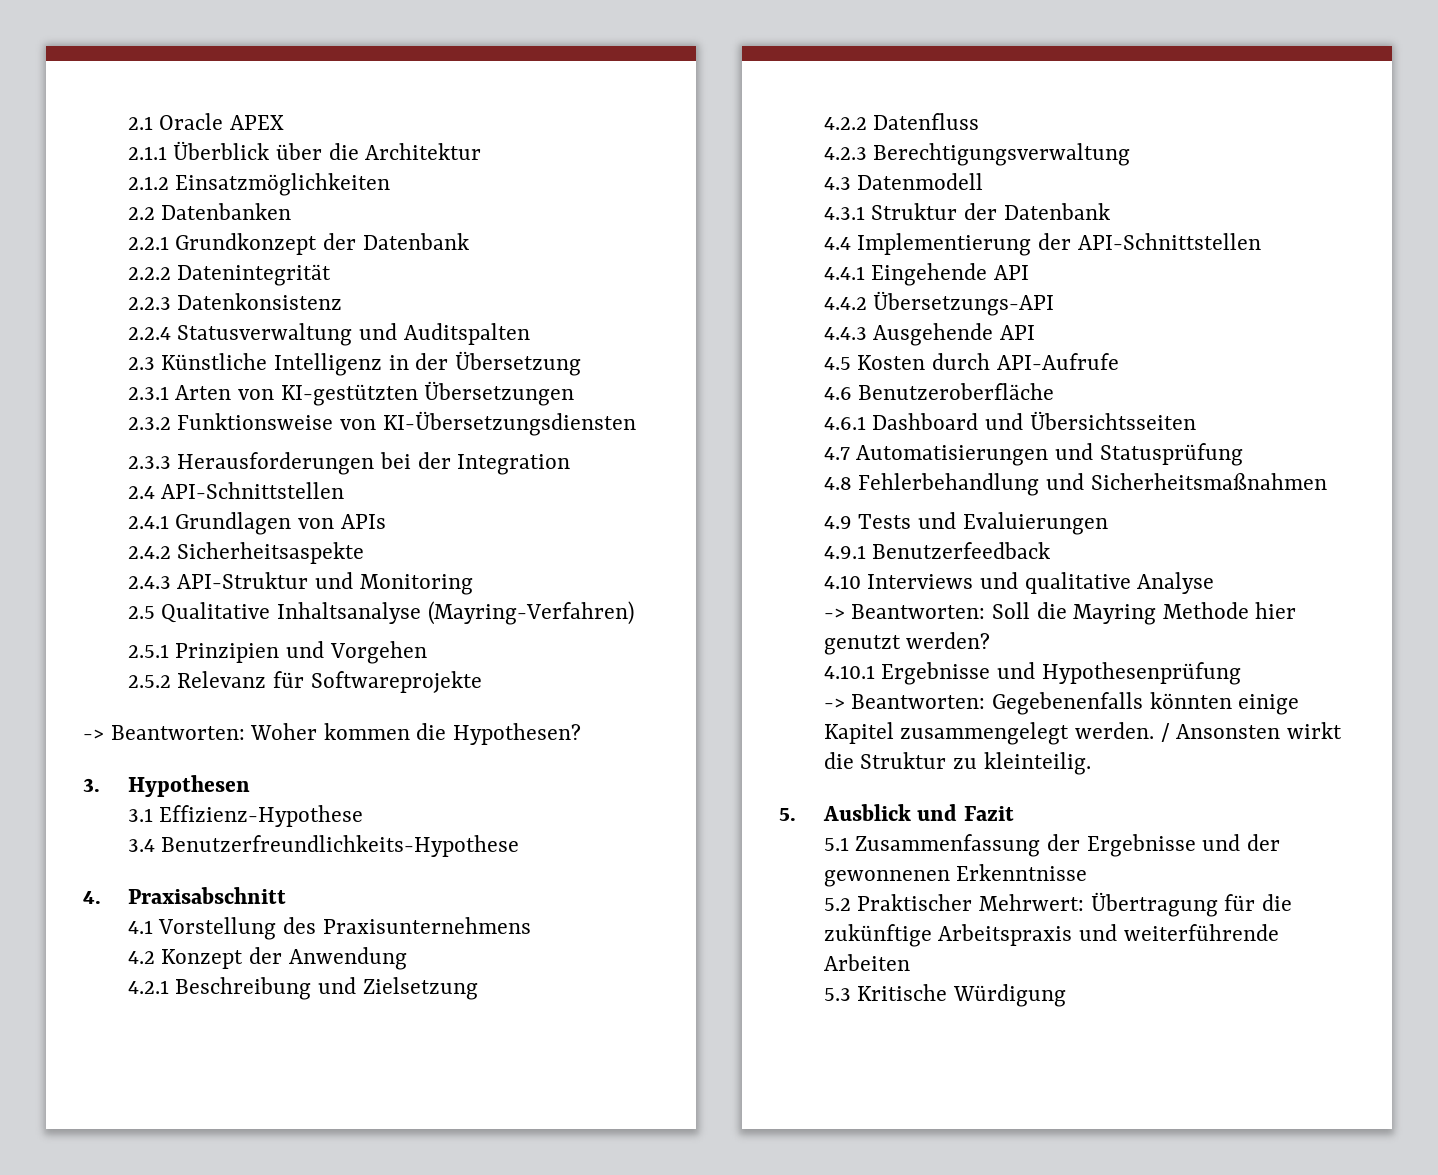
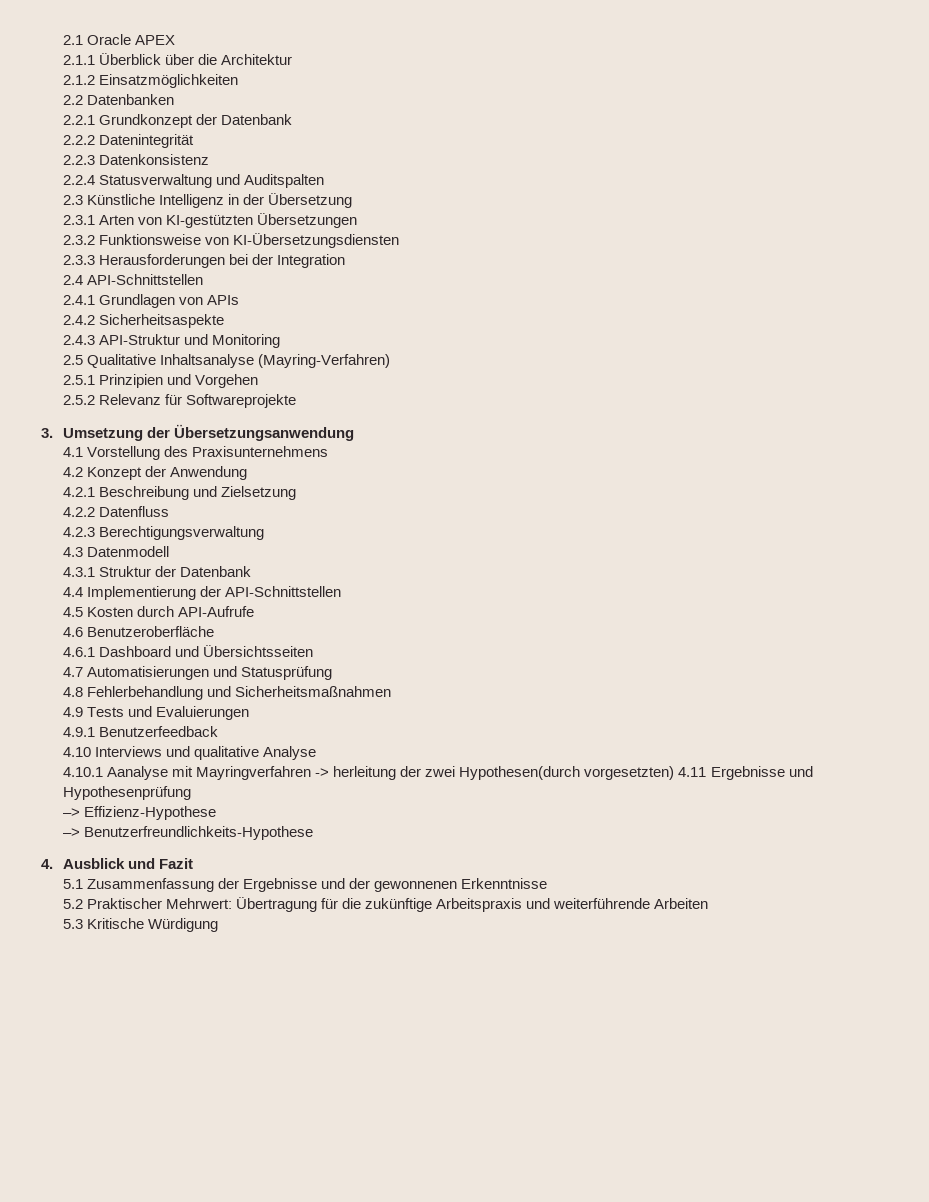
- -> Beantworten: Woher kommen die Hypothesen?
- 3. Hypothesen
- 3.1 Effizienz-Hypothese
- 3.4 Benutzerfreundlichkeits-Hypothese
- 4. Praxisabschnitt
+ 3. Umsetzung der Übersetzungsanwendung
- 4.4.1 Eingehende API
- 4.4.2 Übersetzungs-API
- 4.4.3 Ausgehende API
- -> Beantworten: Soll die Mayring Methode hier genutzt werden?
- 4.10.1 Ergebnisse und Hypothesenprüfung
- -> Beantworten: Gegebenenfalls könnten einige Kapitel zusammengelegt werden. / Ansonsten wirkt die Struktur zu kleinteilig.
- 5. Ausblick und Fazit
+ 4.10.1 Aanalyse mit Mayringverfahren -> herleitung der zwei Hypothesen(durch vorgesetzten) 4.11 Ergebnisse und Hypothesenprüfung
+ –> Effizienz-Hypothese
+ –> Benutzerfreundlichkeits-Hypothese
+ 4. Ausblick und Fazit

